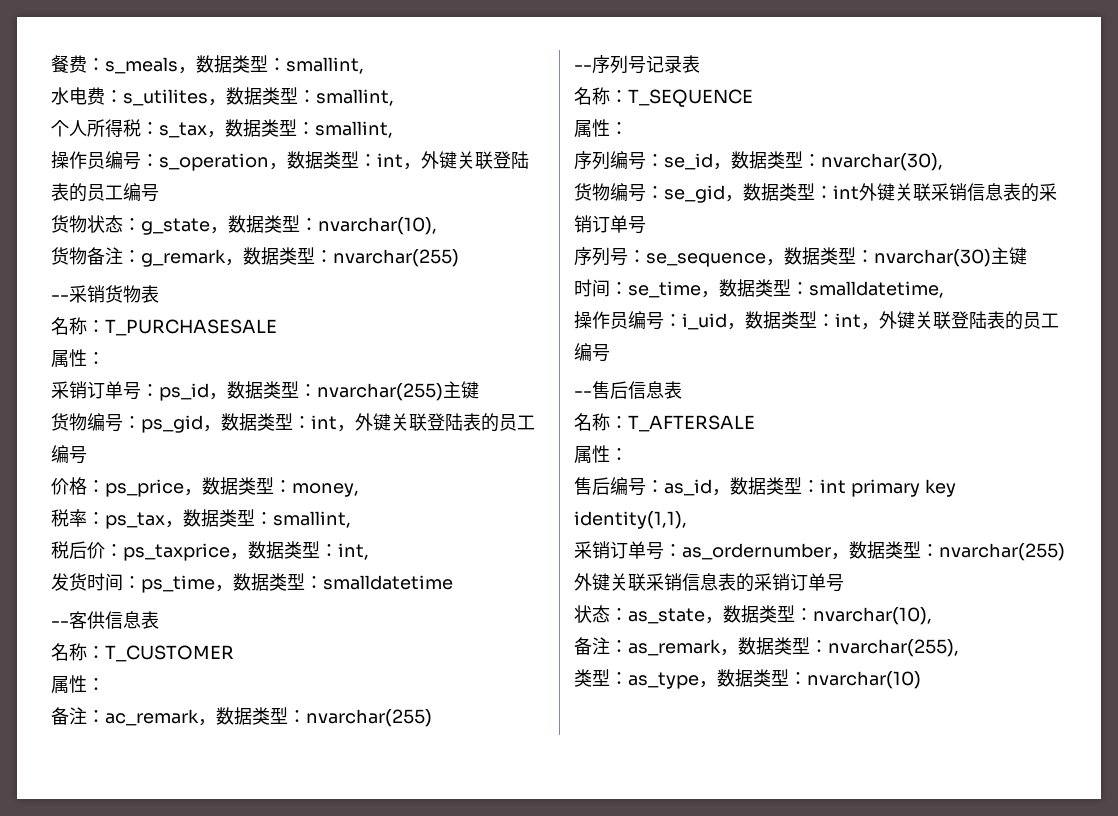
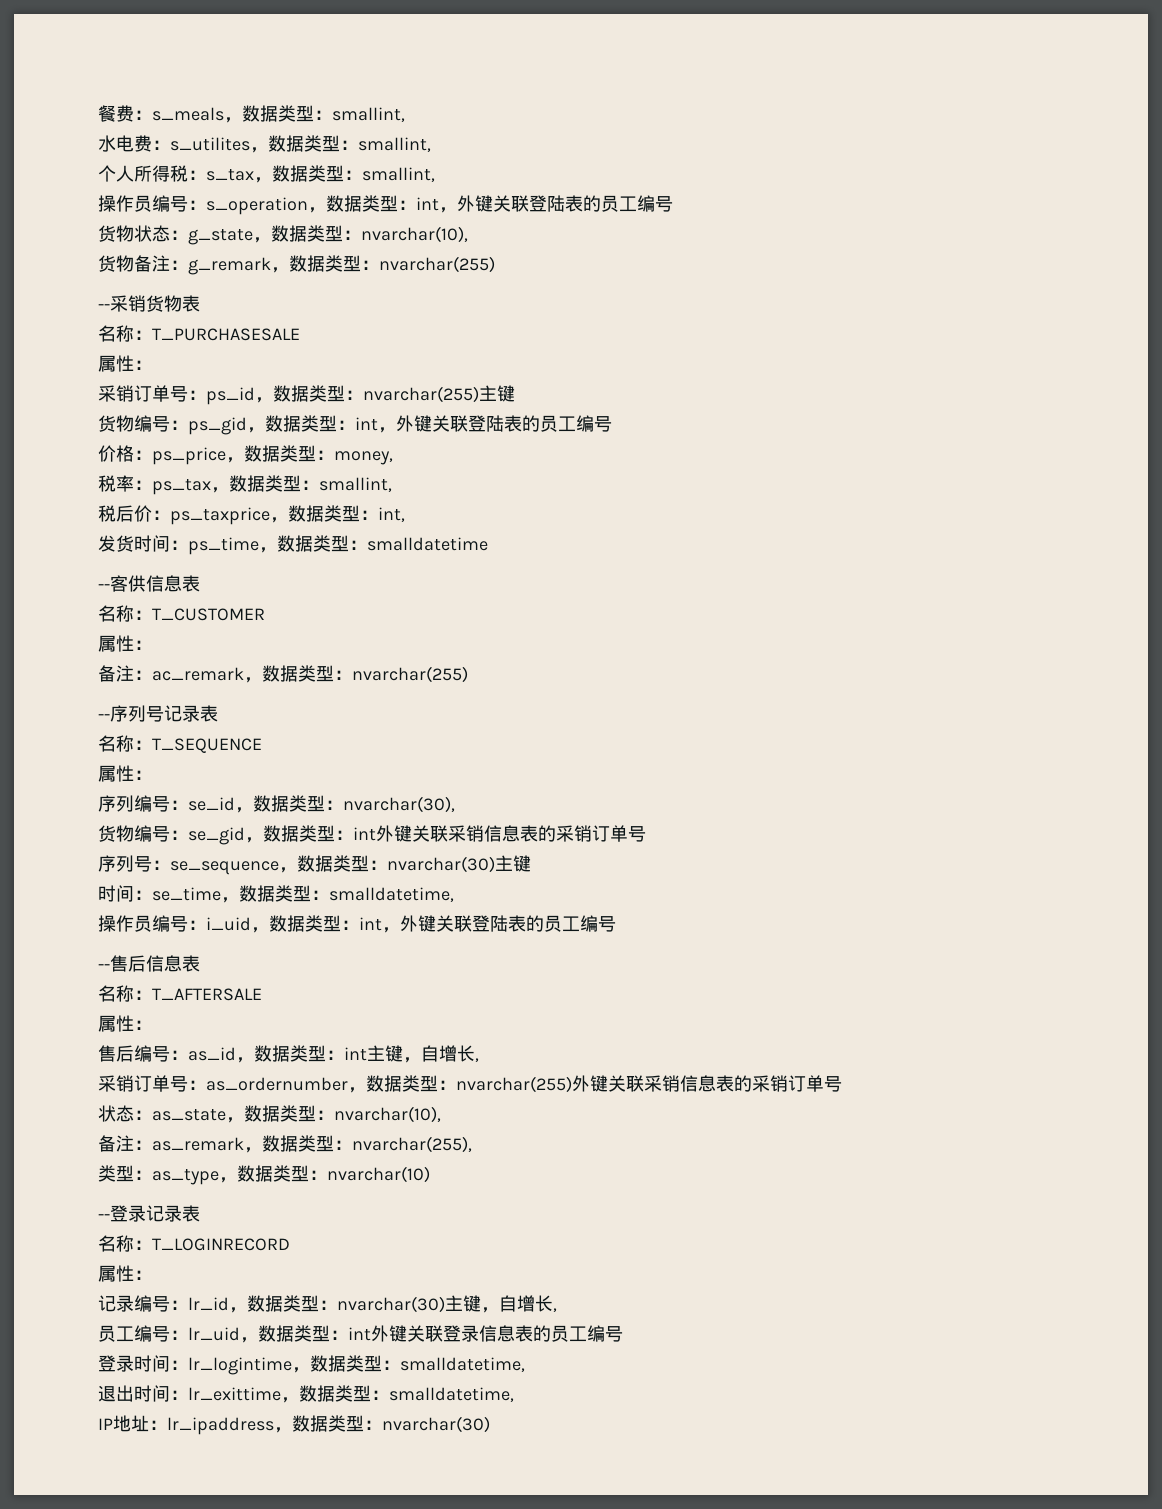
- 售后编号：as_id，数据类型：int primary key identity(1,1),
+ 售后编号：as_id，数据类型：int主键，自增长,
+ --登录记录表
+ 名称：T_LOGINRECORD
+ 属性：
+ 记录编号：lr_id，数据类型：nvarchar(30)主键，自增长,
+ 员工编号：lr_uid，数据类型：int外键关联登录信息表的员工编号
+ 登录时间：lr_logintime，数据类型：smalldatetime,
+ 退出时间：lr_exittime，数据类型：smalldatetime,
+ IP地址：lr_ipaddress，数据类型：nvarchar(30)

